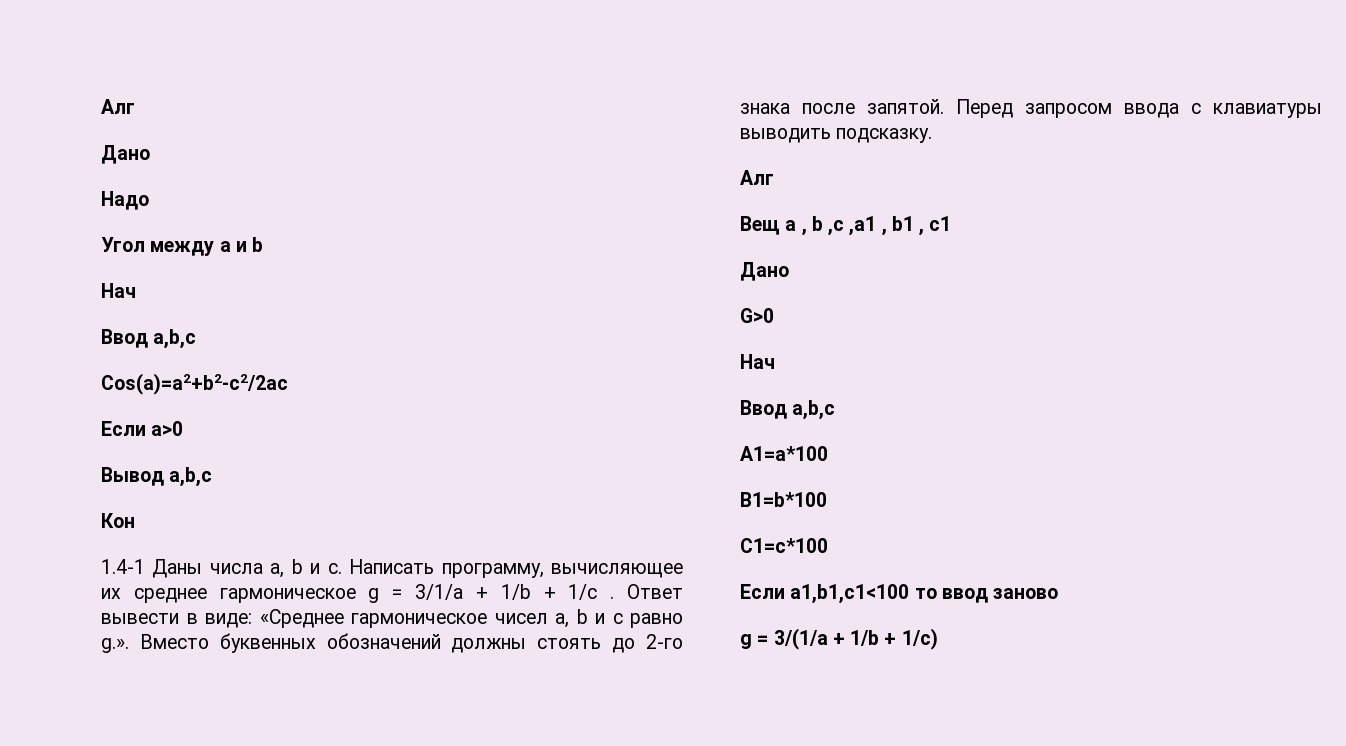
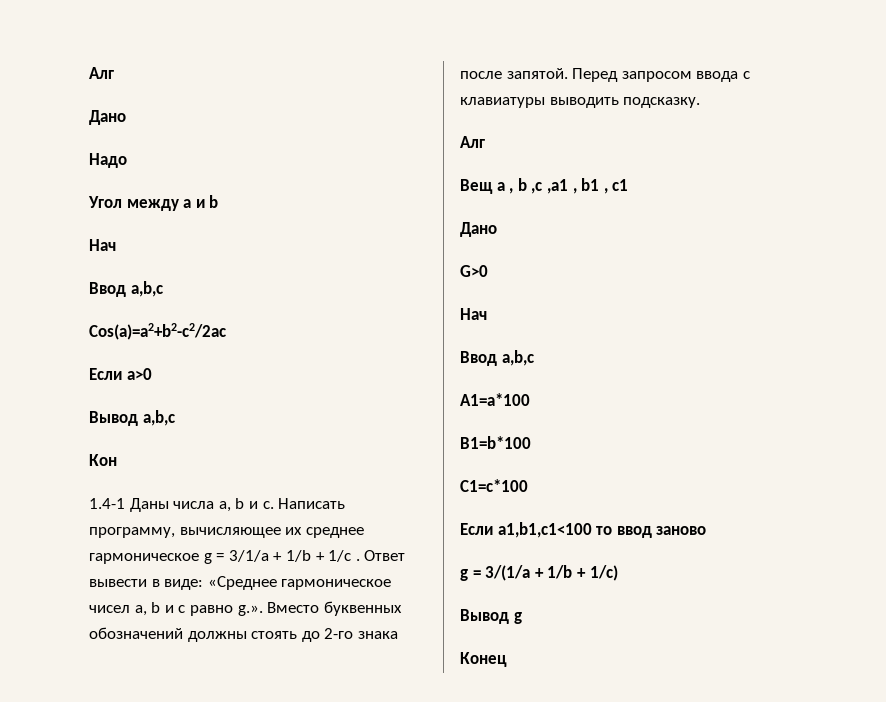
+ Вывод g
+ Конец

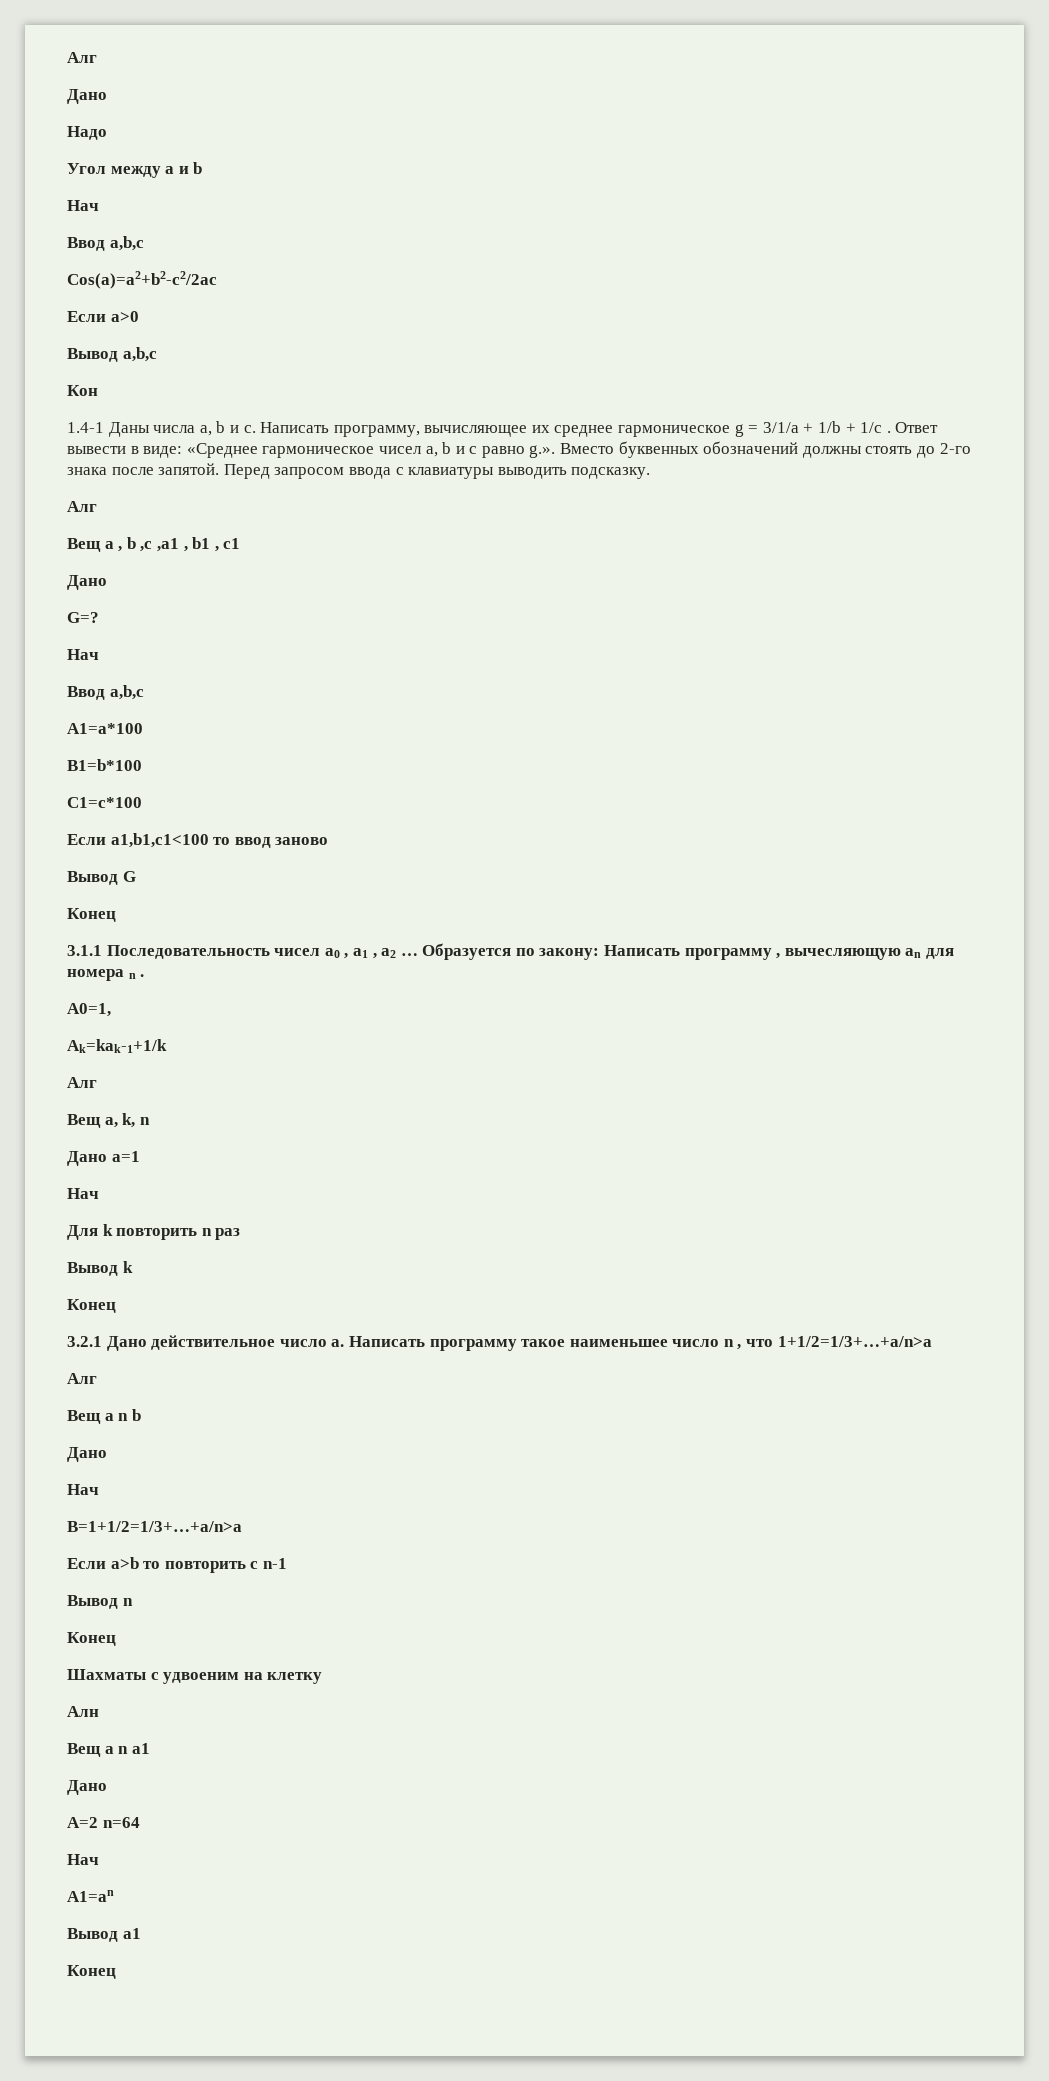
- G>0
+ G=?
- g = 3/(1/a + 1/b + 1/c)
- Вывод g
+ Вывод G
+ Конец
+ 3.1.1 Последовательность чисел a0 , a1 , a2 … Образуется по закону: Написать программу , вычесляющую an для номера n .
+ A0=1,
+ Ak=kak-1+1/k
+ Алг
+ Вещ a, k, n
+ Дано a=1
+ Нач
+ Для k повторить n раз
+ Вывод k
+ Конец
+ 3.2.1 Дано действительное число a. Написать программу такое наименьшее число n , что 1+1/2=1/3+…+a/n>a
+ Алг
+ Вещ a n b
+ Дано
+ Нач
+ B=1+1/2=1/3+…+a/n>a
+ Если a>b то повторить с n-1
+ Вывод n
+ Конец
+ Шахматы с удвоеним на клетку
+ Алн
+ Вещ a n a1
+ Дано
+ A=2 n=64
+ Нач
+ A1=an
+ Вывод a1

